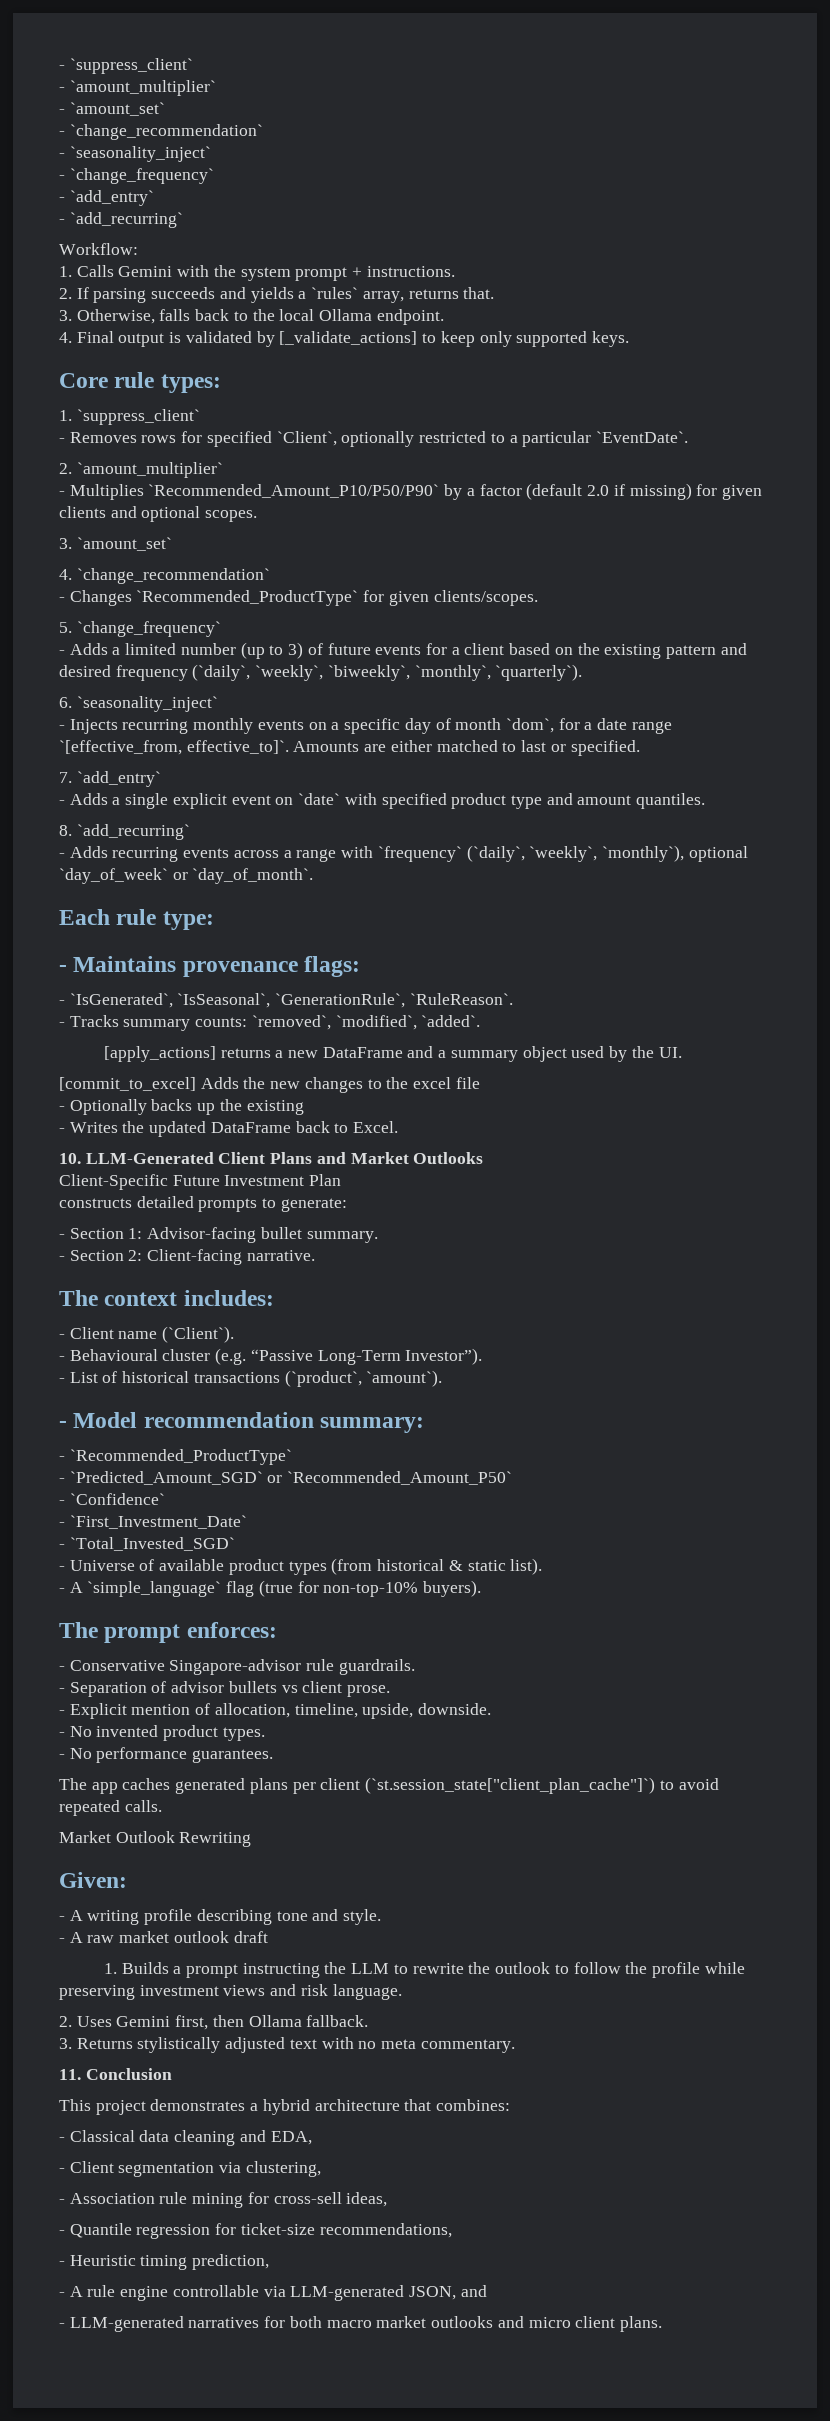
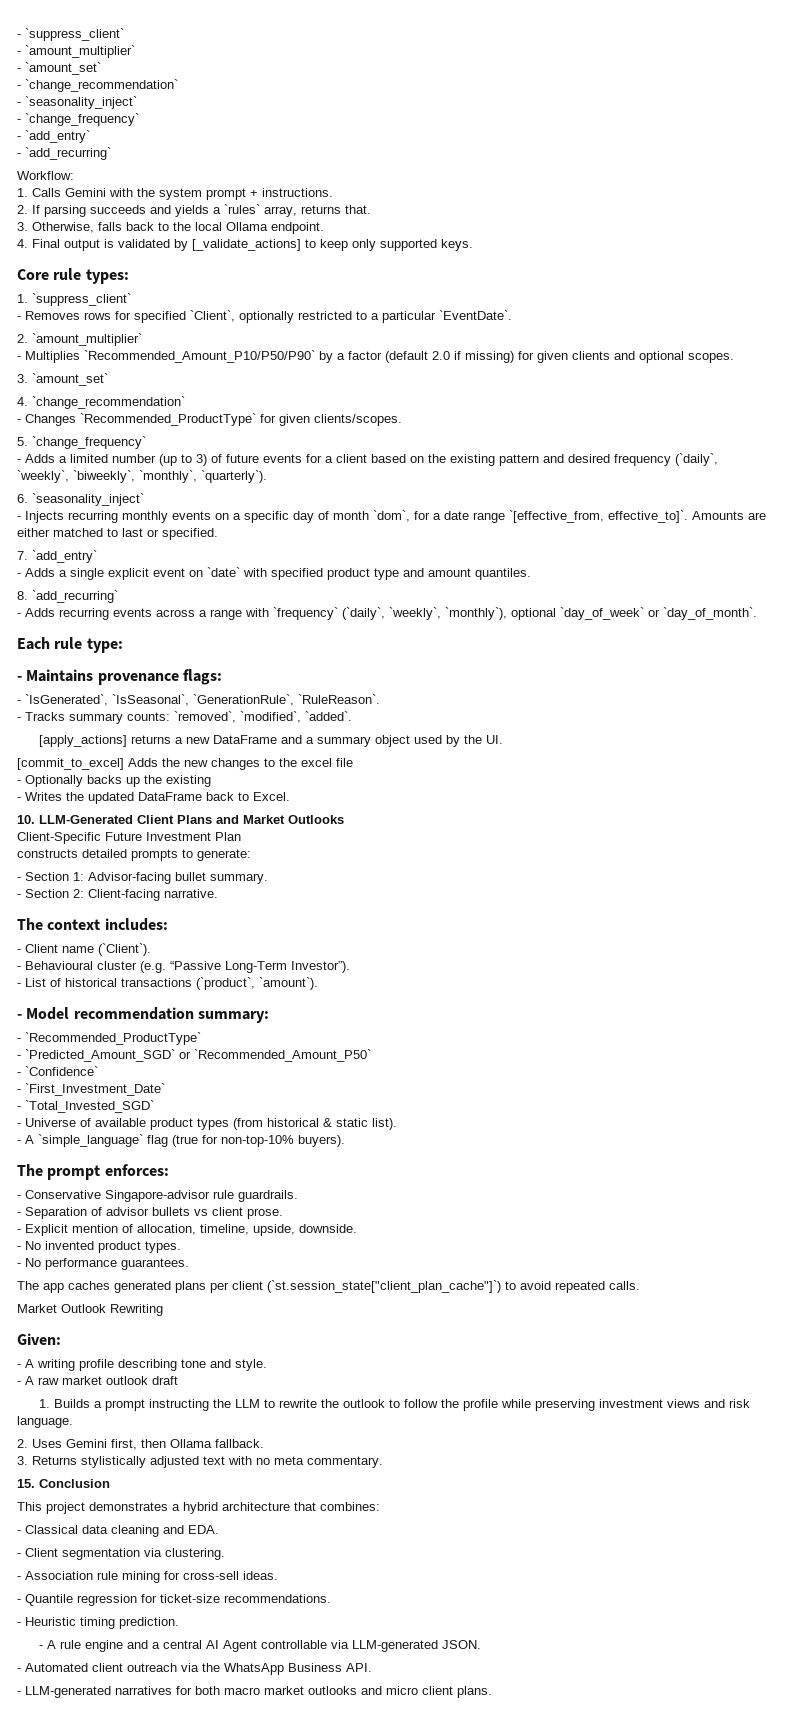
- 11. Conclusion
+ 15. Conclusion
- - Classical data cleaning and EDA,
+ - Classical data cleaning and EDA.
- - Client segmentation via clustering,
+ - Client segmentation via clustering.
- - Association rule mining for cross‑sell ideas,
+ - Association rule mining for cross‑sell ideas.
- - Quantile regression for ticket‑size recommendations,
+ - Quantile regression for ticket‑size recommendations.
- - Heuristic timing prediction,
+ - Heuristic timing prediction.
- - A rule engine controllable via LLM‑generated JSON, and
+ - A rule engine and a central AI Agent controllable via LLM‑generated JSON.
+ - Automated client outreach via the WhatsApp Business API.

